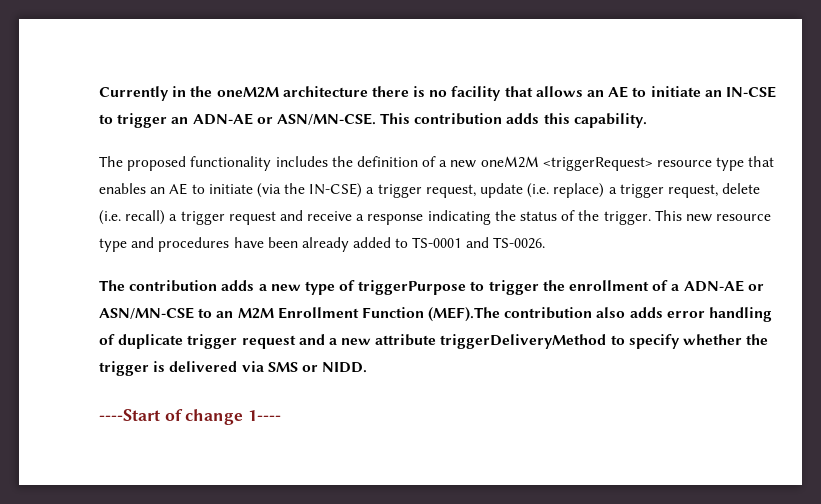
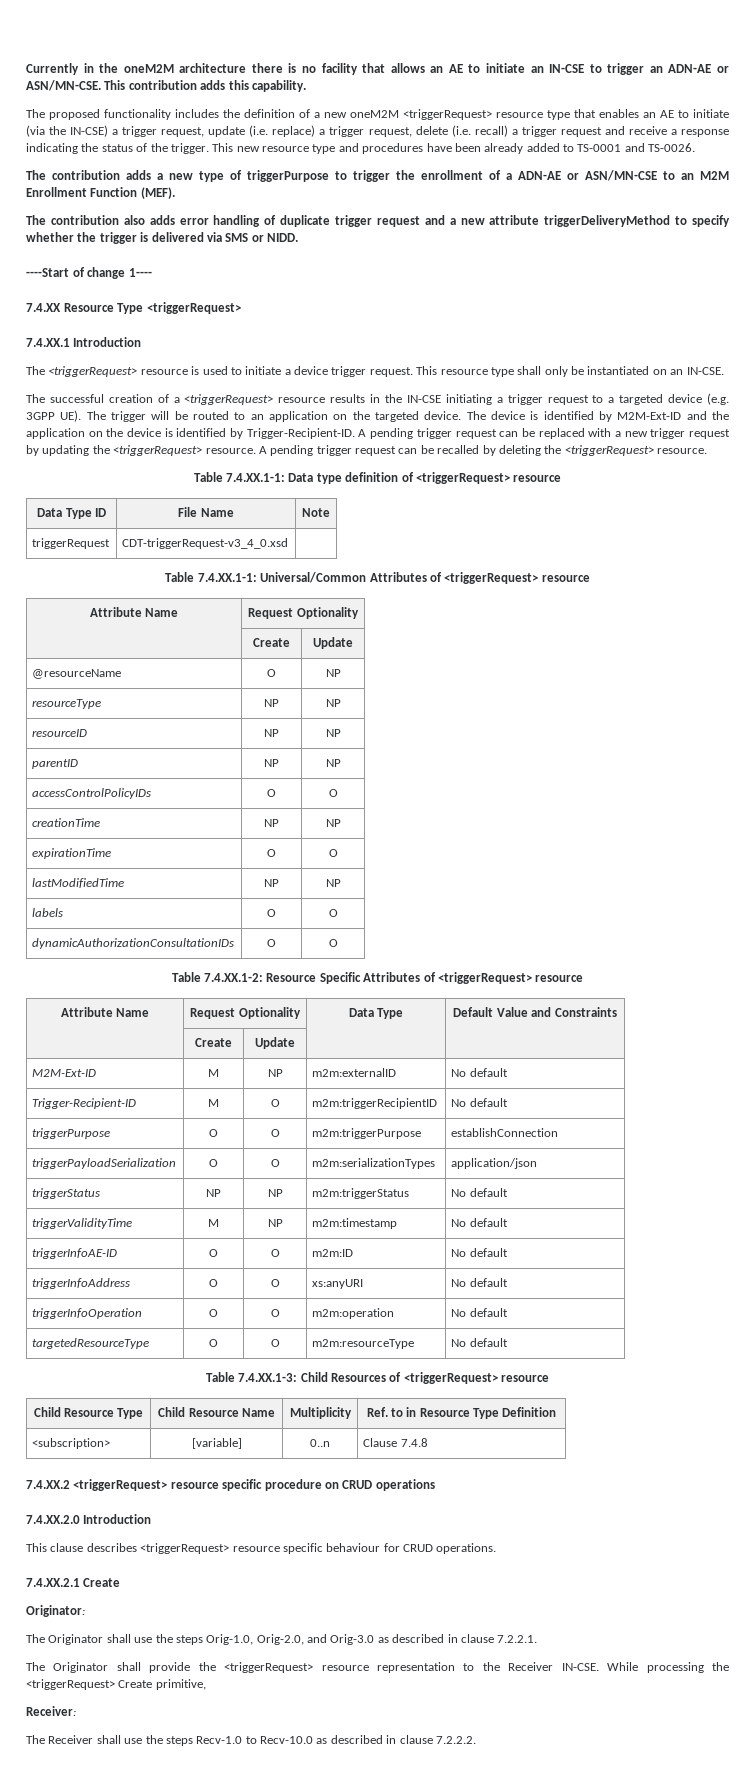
- The contribution adds a new type of triggerPurpose to trigger the enrollment of a ADN-AE or ASN/MN-CSE to an M2M Enrollment Function (MEF).The contribution also adds error handling of duplicate trigger request and a new attribute triggerDeliveryMethod to specify whether the trigger is delivered via SMS or NIDD.
+ The contribution adds a new type of triggerPurpose to trigger the enrollment of a ADN-AE or ASN/MN-CSE to an M2M Enrollment Function (MEF).
+ The contribution also adds error handling of duplicate trigger request and a new attribute triggerDeliveryMethod to specify whether the trigger is delivered via SMS or NIDD.
+ 7.4.XX Resource Type <triggerRequest>
+ 7.4.XX.1 Introduction
+ The <triggerRequest> resource is used to initiate a device trigger request. This resource type shall only be instantiated on an IN-CSE.
+ The successful creation of a <triggerRequest> resource results in the IN-CSE initiating a trigger request to a targeted device (e.g. 3GPP UE). The trigger will be routed to an application on the targeted device. The device is identified by M2M-Ext-ID and the application on the device is identified by Trigger-Recipient-ID. A pending trigger request can be replaced with a new trigger request by updating the <triggerRequest> resource. A pending trigger request can be recalled by deleting the <triggerRequest> resource.
+ Table 7.4.XX.1-1: Data type definition of <triggerRequest> resource
+ Data Type ID | File Name | Note
+ triggerRequest | CDT-triggerRequest-v3_4_0.xsd |
+ Table 7.4.XX.1-1: Universal/Common Attributes of <triggerRequest> resource
+ Attribute Name | Request Optionality
+ | Create | Update
+ @resourceName | O | NP
+ resourceType | NP | NP
+ resourceID | NP | NP
+ parentID | NP | NP
+ accessControlPolicyIDs | O | O
+ creationTime | NP | NP
+ expirationTime | O | O
+ lastModifiedTime | NP | NP
+ labels | O | O
+ dynamicAuthorizationConsultationIDs | O | O
+ Table 7.4.XX.1-2: Resource Specific Attributes of <triggerRequest> resource
+ Attribute Name | Request Optionality | Data Type | Default Value and Constraints
+ | Create | Update | |
+ M2M-Ext-ID | M | NP | m2m:externalID | No default
+ Trigger-Recipient-ID | M | O | m2m:triggerRecipientID | No default
+ triggerPurpose | O | O | m2m:triggerPurpose | establishConnection
+ triggerPayloadSerialization | O | O | m2m:serializationTypes | application/json
+ triggerStatus | NP | NP | m2m:triggerStatus | No default
+ triggerValidityTime | M | NP | m2m:timestamp | No default
+ triggerInfoAE-ID | O | O | m2m:ID | No default
+ triggerInfoAddress | O | O | xs:anyURI | No default
+ triggerInfoOperation | O | O | m2m:operation | No default
+ targetedResourceType | O | O | m2m:resourceType | No default
+ Table 7.4.XX.1-3: Child Resources of <triggerRequest> resource
+ Child Resource Type | Child Resource Name | Multiplicity | Ref. to in Resource Type Definition
+ <subscription> | [variable] | 0..n | Clause 7.4.8
+ 7.4.XX.2 <triggerRequest> resource specific procedure on CRUD operations
+ 7.4.XX.2.0 Introduction
+ This clause describes <triggerRequest> resource specific behaviour for CRUD operations.
+ 7.4.XX.2.1 Create
+ Originator:
+ The Originator shall use the steps Orig-1.0, Orig-2.0, and Orig-3.0 as described in clause 7.2.2.1.
+ The Originator shall provide the <triggerRequest> resource representation to the Receiver IN-CSE. While processing the <triggerRequest> Create primitive,
+ Receiver:
+ The Receiver shall use the steps Recv-1.0 to Recv-10.0 as described in clause 7.2.2.2.

